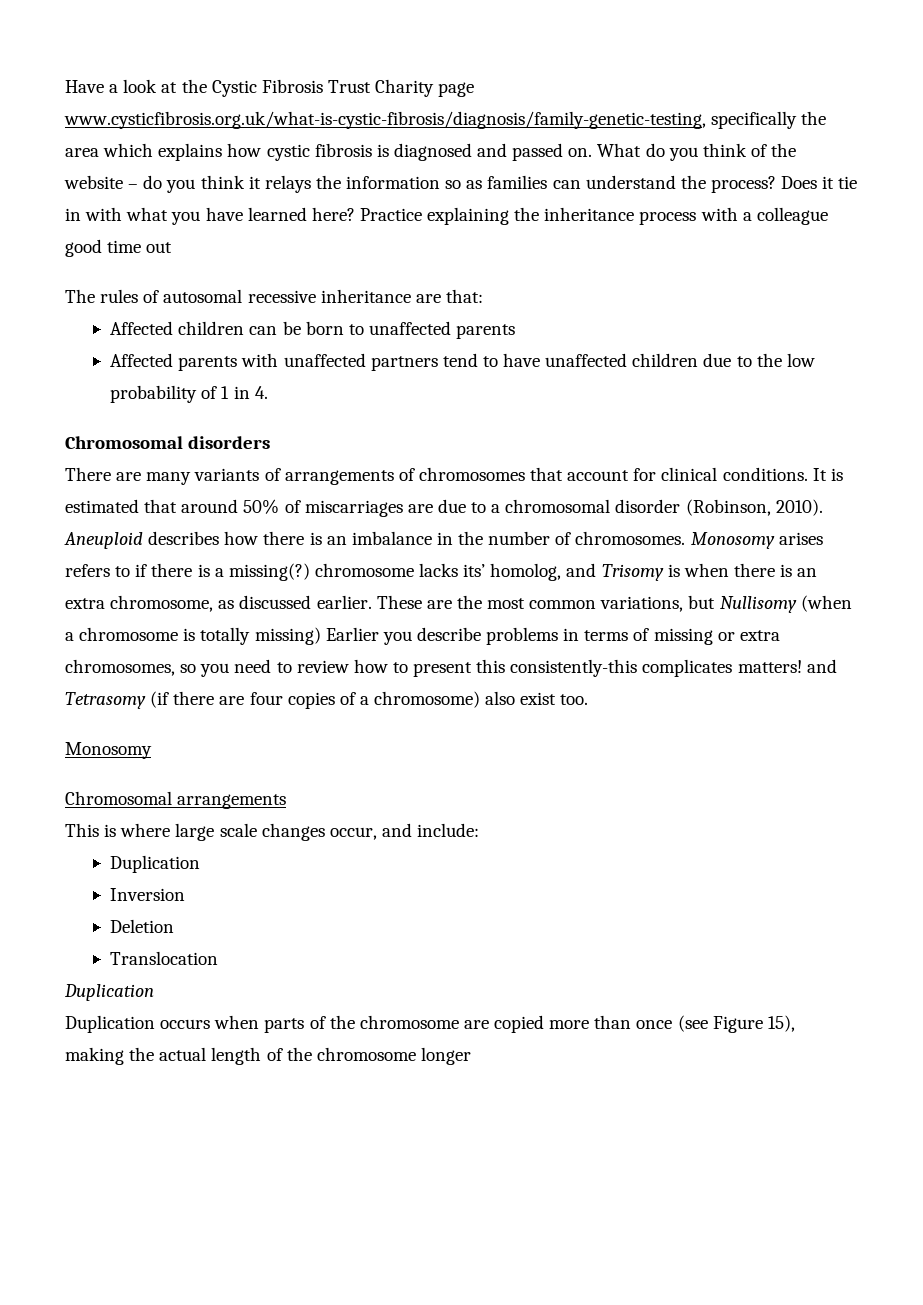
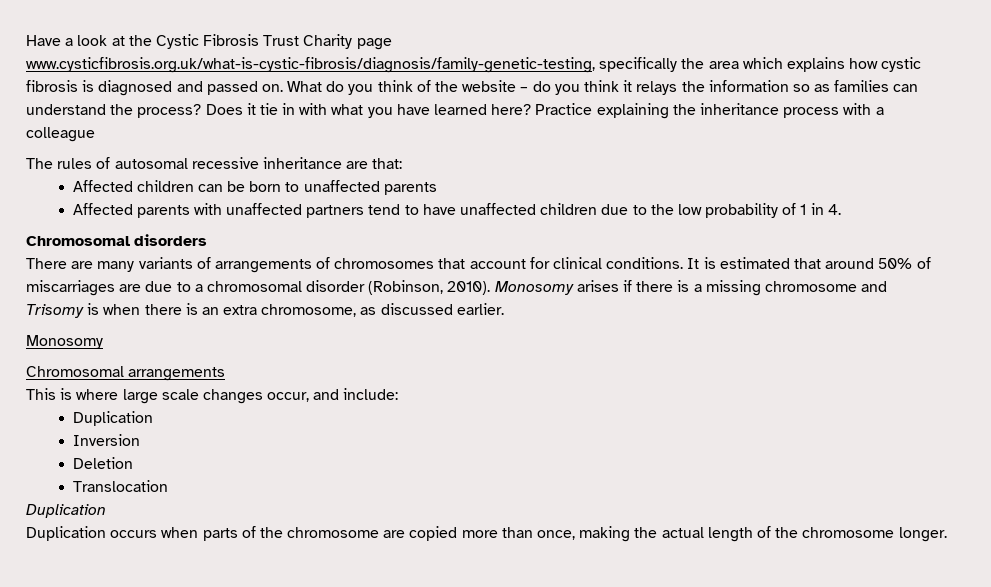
- Practice explaining the inheritance process with a colleague good time out
+ Practice explaining the inheritance process with a colleague
- Aneuploid describes how there is an imbalance in the number of chromosomes. Monosomy arises refers to if there is a missing(?) chromosome lacks its’ homolog, and Trisomy is when there is an extra chromosome, as discussed earlier. These are the most common variations, but Nullisomy (when a chromosome is totally missing) Earlier you describe problems in terms of missing or extra chromosomes, so you need to review how to present this consistently-this complicates matters! and Tetrasomy (if there are four copies of a chromosome) also exist too.
+ Monosomy arises if there is a missing chromosome and Trisomy is when there is an extra chromosome, as discussed earlier.
- Duplication occurs when parts of the chromosome are copied more than once (see Figure 15), making the actual length of the chromosome longer
+ Duplication occurs when parts of the chromosome are copied more than once, making the actual length of the chromosome longer.

